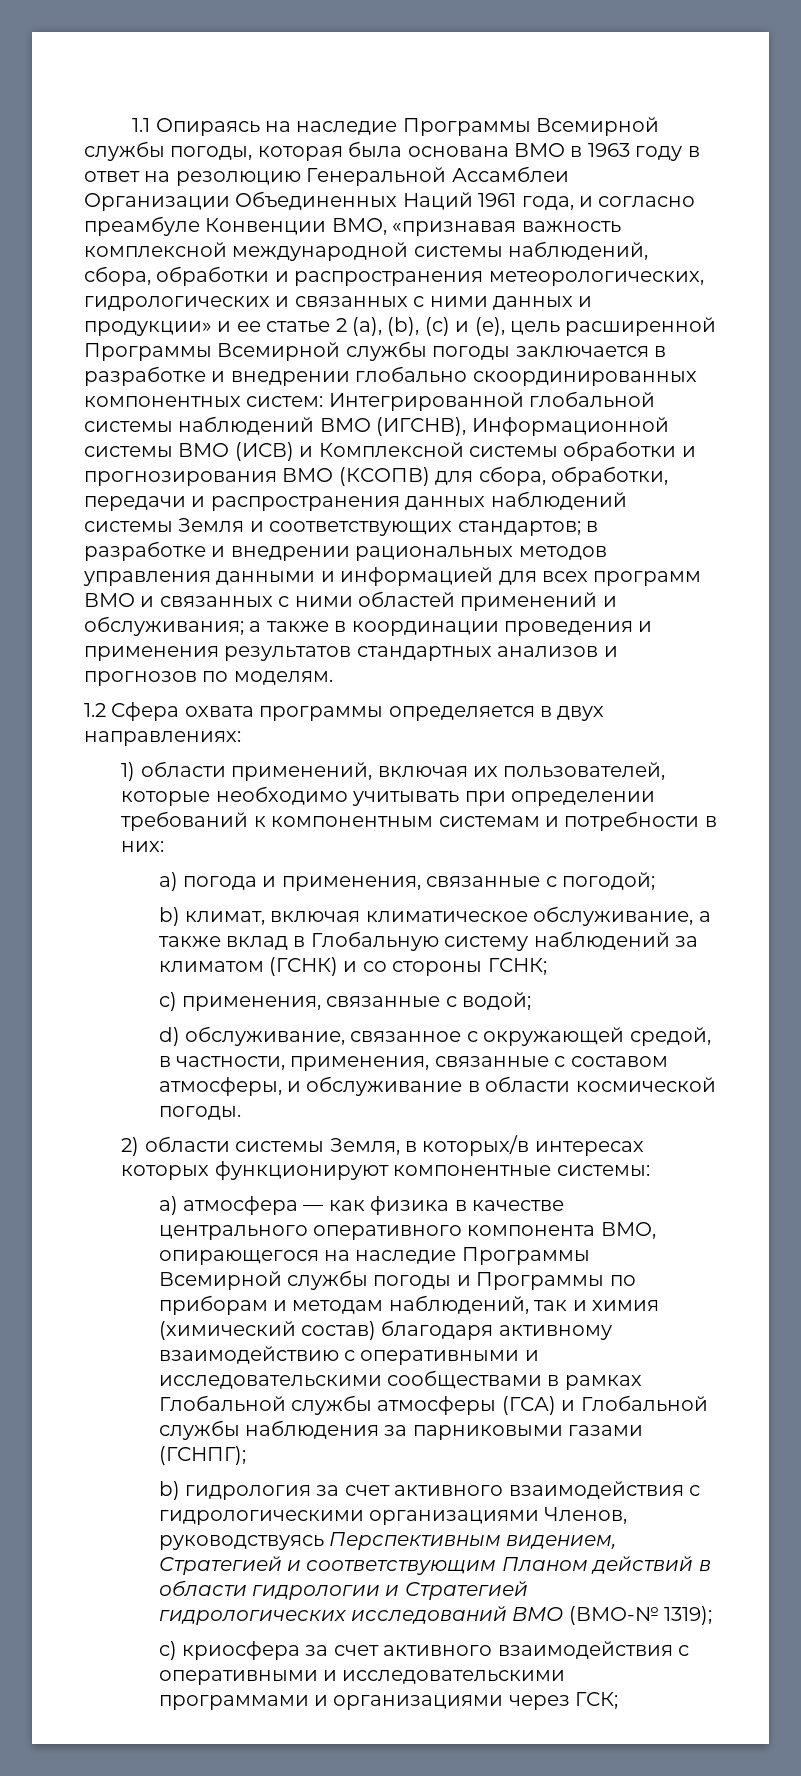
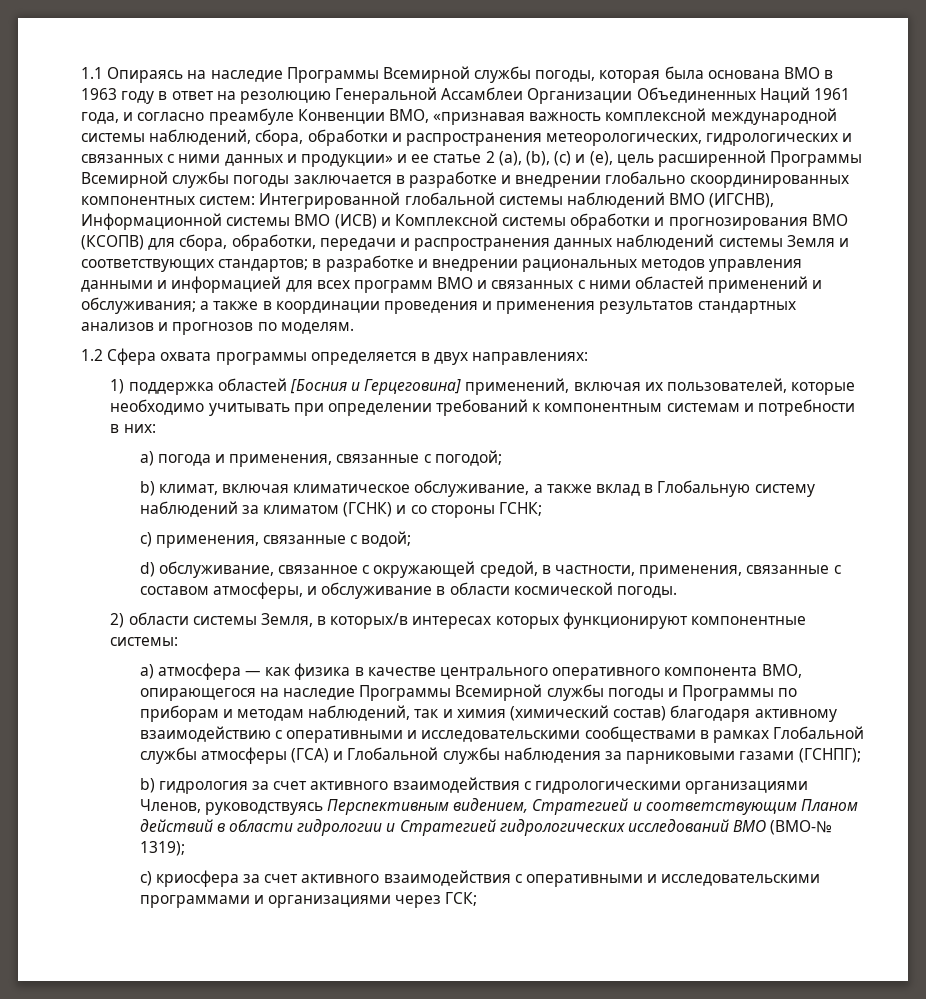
- 1) области применений, включая их пользователей, которые необходимо учитывать при определении требований к компонентным системам и потребности в них:
+ 1) поддержка областей [Босния и Герцеговина] применений, включая их пользователей, которые необходимо учитывать при определении требований к компонентным системам и потребности в них:

